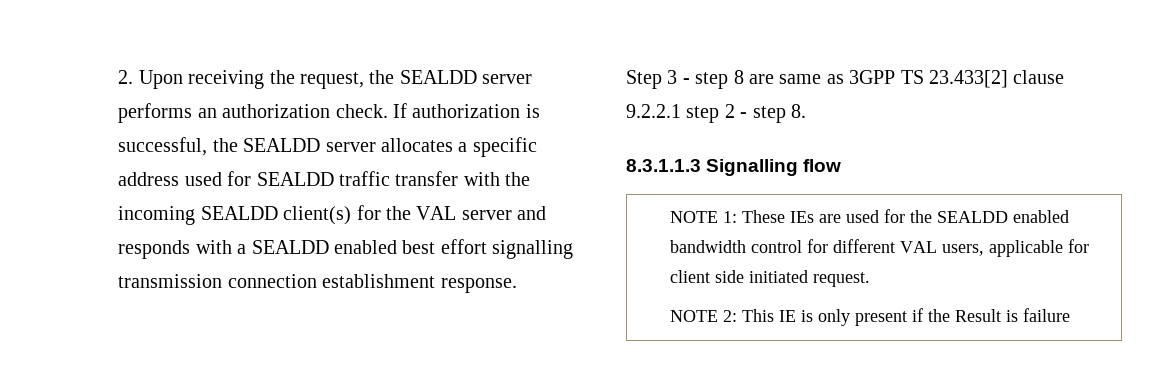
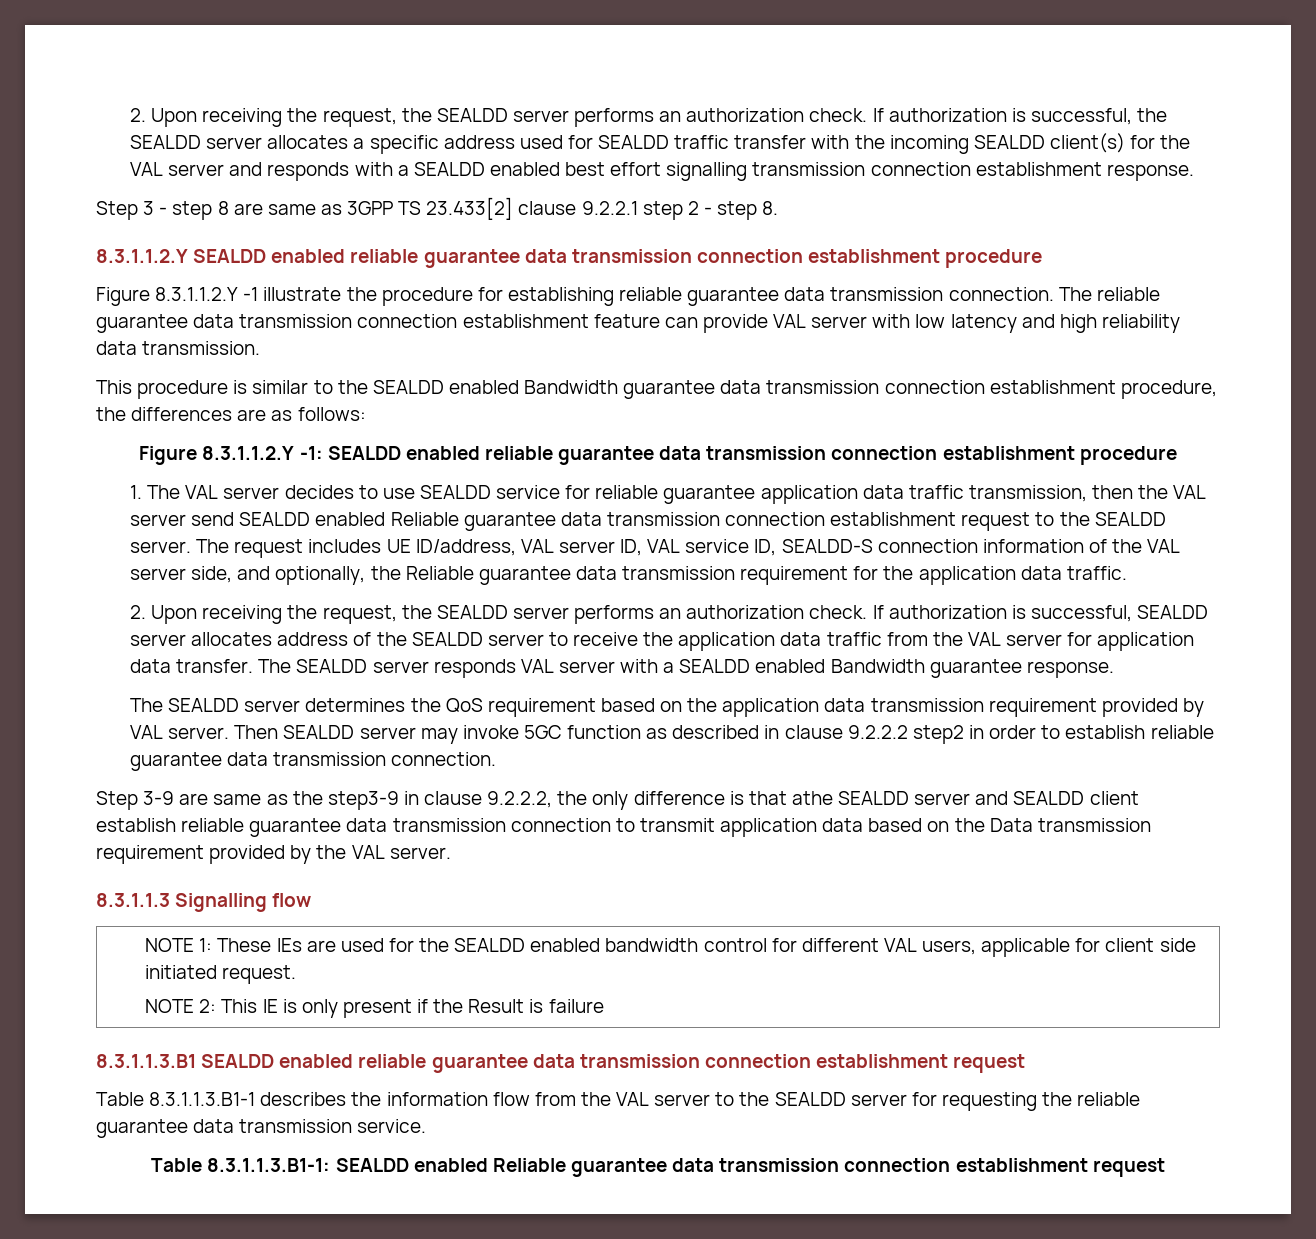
+ 8.3.1.1.2.Y SEALDD enabled reliable guarantee data transmission connection establishment procedure
+ Figure 8.3.1.1.2.Y -1 illustrate the procedure for establishing reliable guarantee data transmission connection. The reliable guarantee data transmission connection establishment feature can provide VAL server with low latency and high reliability data transmission.
+ This procedure is similar to the SEALDD enabled Bandwidth guarantee data transmission connection establishment procedure, the differences are as follows:
+ Figure 8.3.1.1.2.Y -1: SEALDD enabled reliable guarantee data transmission connection establishment procedure
+ 1. The VAL server decides to use SEALDD service for reliable guarantee application data traffic transmission, then the VAL server send SEALDD enabled Reliable guarantee data transmission connection establishment request to the SEALDD server. The request includes UE ID/address, VAL server ID, VAL service ID, SEALDD-S connection information of the VAL server side, and optionally, the Reliable guarantee data transmission requirement for the application data traffic.
+ 2. Upon receiving the request, the SEALDD server performs an authorization check. If authorization is successful, SEALDD server allocates address of the SEALDD server to receive the application data traffic from the VAL server for application data transfer. The SEALDD server responds VAL server with a SEALDD enabled Bandwidth guarantee response.
+ The SEALDD server determines the QoS requirement based on the application data transmission requirement provided by VAL server. Then SEALDD server may invoke 5GC function as described in clause 9.2.2.2 step2 in order to establish reliable guarantee data transmission connection.
+ Step 3-9 are same as the step3-9 in clause 9.2.2.2, the only difference is that athe SEALDD server and SEALDD client establish reliable guarantee data transmission connection to transmit application data based on the Data transmission requirement provided by the VAL server.
+ 8.3.1.1.3.B1 SEALDD enabled reliable guarantee data transmission connection establishment request
+ Table 8.3.1.1.3.B1-1 describes the information flow from the VAL server to the SEALDD server for requesting the reliable guarantee data transmission service.
+ Table 8.3.1.1.3.B1-1: SEALDD enabled Reliable guarantee data transmission connection establishment request

